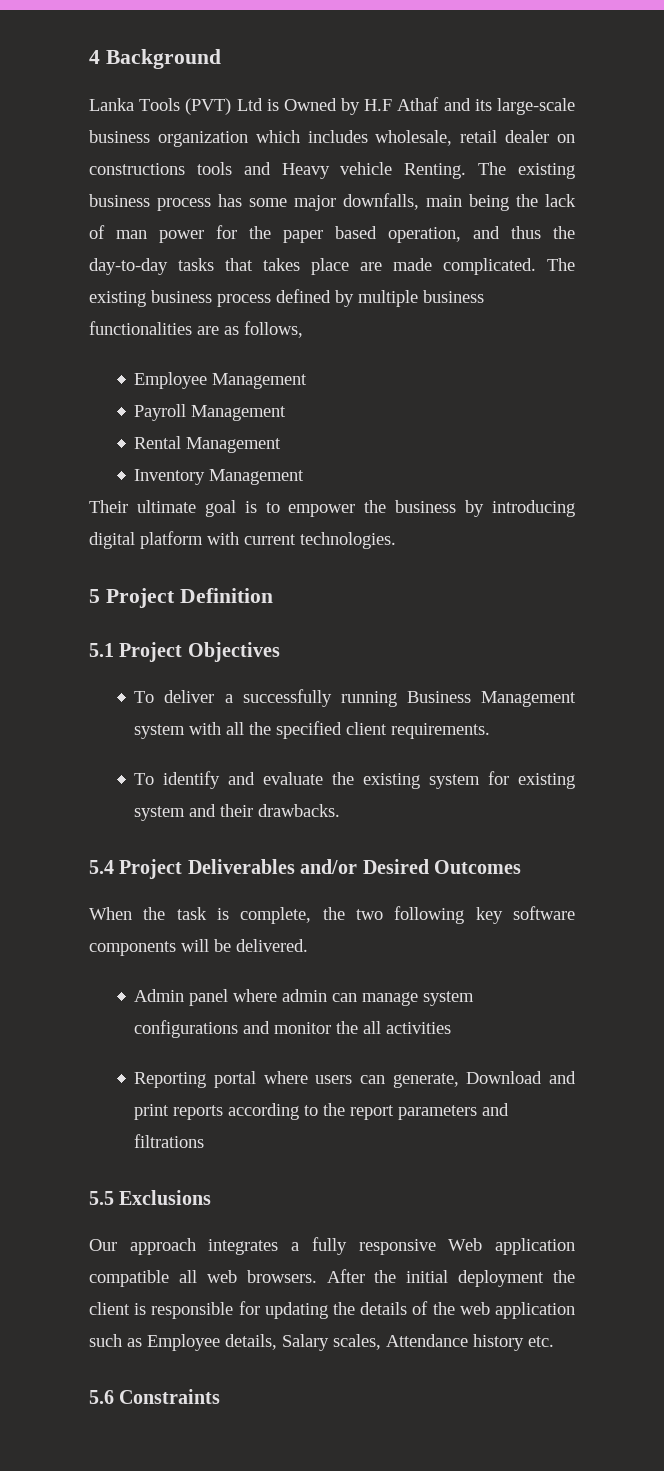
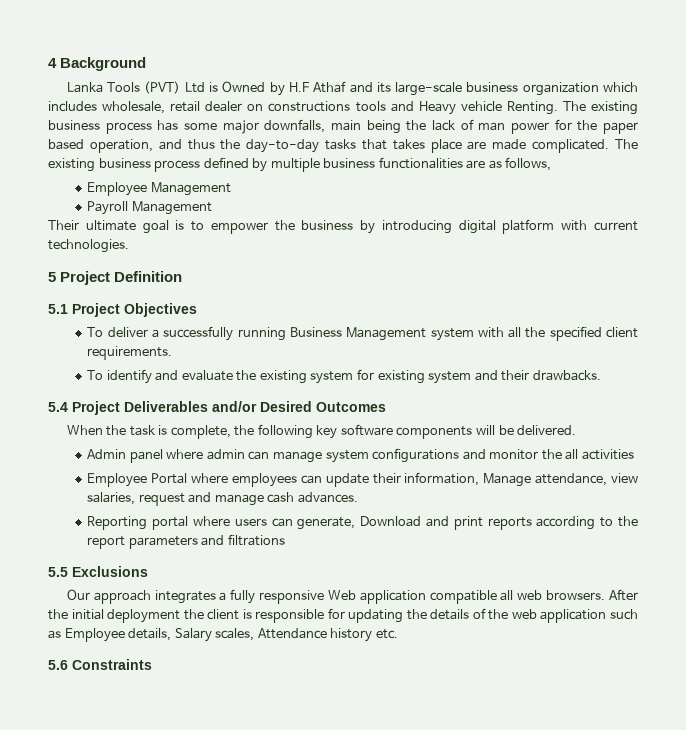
- Rental Management
- Inventory Management
- When the task is complete, the two following key software components will be delivered.
+ When the task is complete, the following key software components will be delivered.
+ Employee Portal where employees can update their information, Manage attendance, view salaries, request and manage cash advances.

